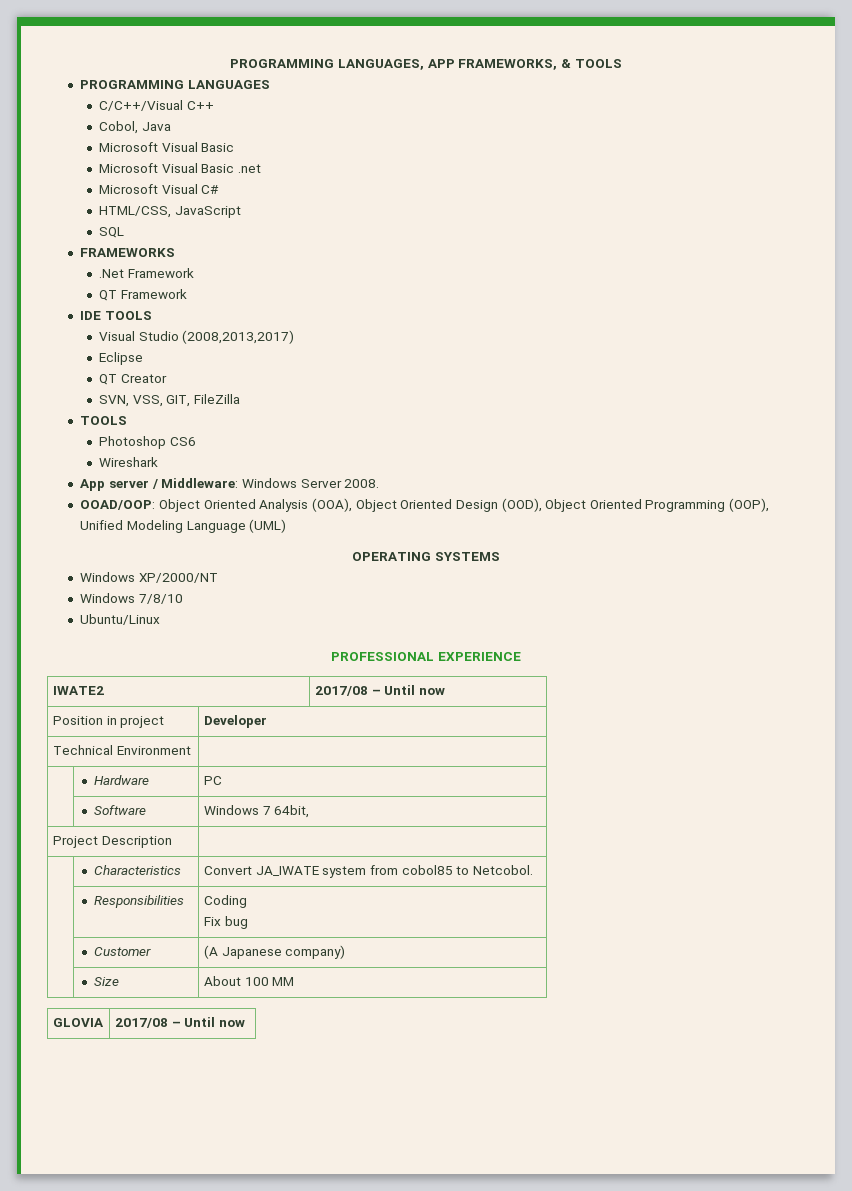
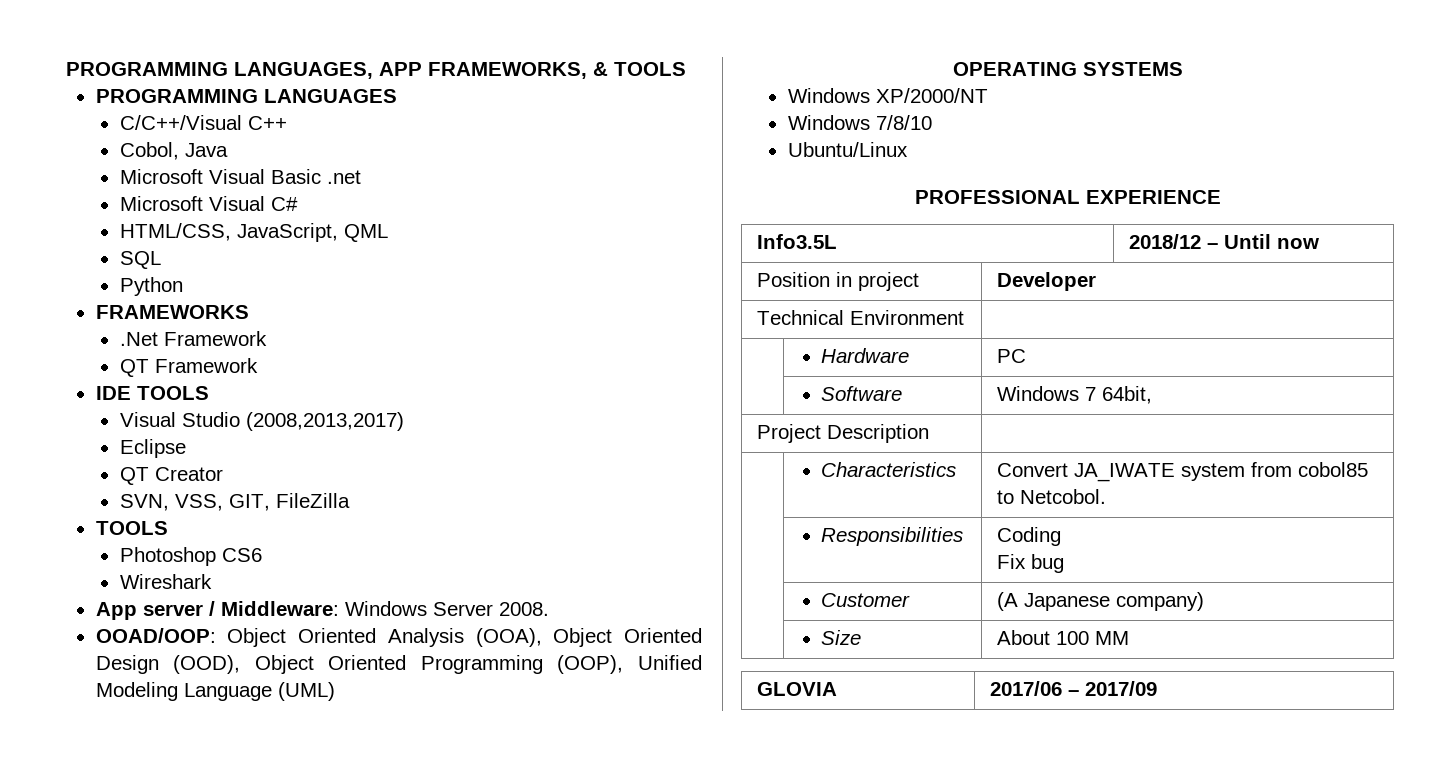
  Cobol, Java
- Microsoft Visual Basic
- HTML/CSS, JavaScript
+ HTML/CSS, JavaScript, QML
+ Python
- IWATE2 | 2017/08 – Until now
+ Info3.5L | 2018/12 – Until now
- GLOVIA | 2017/08 – Until now
+ GLOVIA | 2017/06 – 2017/09

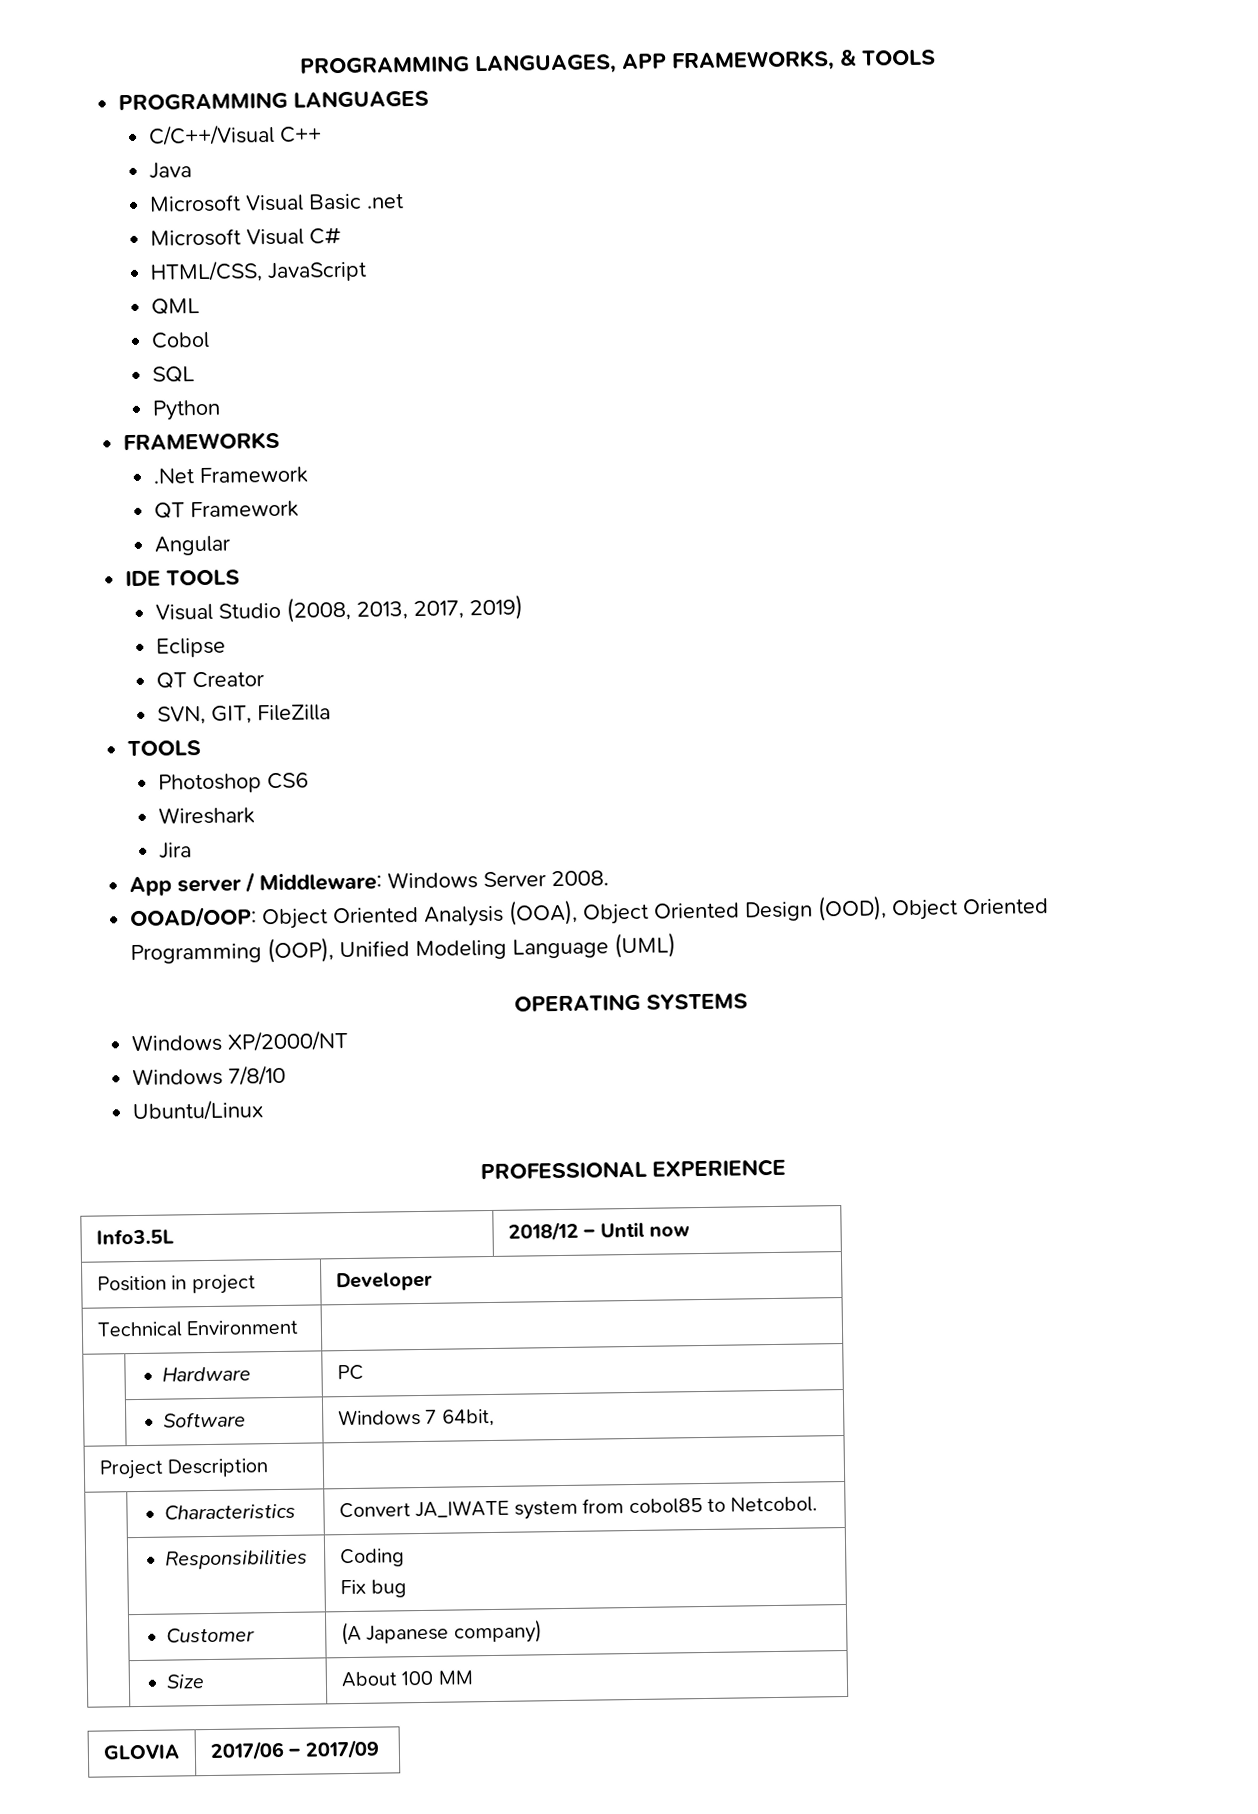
- Cobol, Java
+ Java
- HTML/CSS, JavaScript, QML
+ HTML/CSS, JavaScript
+ QML
+ Cobol
+ Angular
- Visual Studio (2008,2013,2017)
+ Visual Studio (2008, 2013, 2017, 2019)
- SVN, VSS, GIT, FileZilla
+ SVN, GIT, FileZilla
+ Jira

